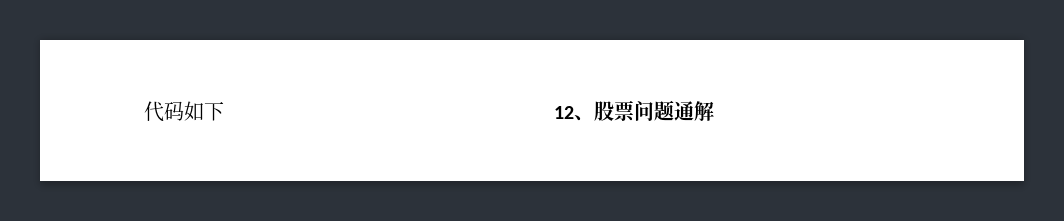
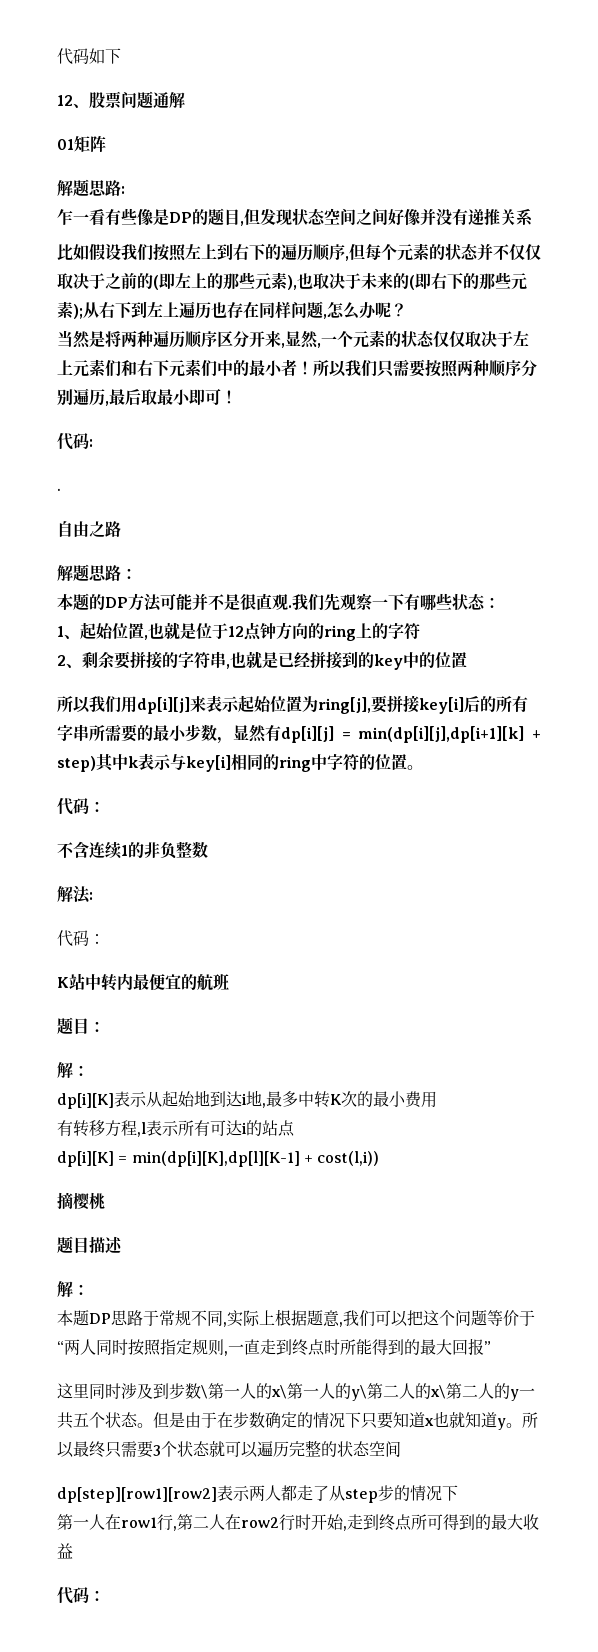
+ 01矩阵
+ 解题思路:
+ 乍一看有些像是DP的题目,但发现状态空间之间好像并没有递推关系
+ 比如假设我们按照左上到右下的遍历顺序,但每个元素的状态并不仅仅取决于之前的(即左上的那些元素),也取决于未来的(即右下的那些元素);从右下到左上遍历也存在同样问题,怎么办呢？
+ 当然是将两种遍历顺序区分开来,显然,一个元素的状态仅仅取决于左上元素们和右下元素们中的最小者！所以我们只需要按照两种顺序分别遍历,最后取最小即可！
+ 代码:
+ .
+ 自由之路
+ 解题思路：
+ 本题的DP方法可能并不是很直观.我们先观察一下有哪些状态：
+ 1、起始位置,也就是位于12点钟方向的ring上的字符
+ 2、剩余要拼接的字符串,也就是已经拼接到的key中的位置
+ 所以我们用dp[i][j]来表示起始位置为ring[j],要拼接key[i]后的所有字串所需要的最小步数，显然有dp[i][j] = min(dp[i][j],dp[i+1][k] + step)其中k表示与key[i]相同的ring中字符的位置。
+ 代码：
+ 不含连续1的非负整数
+ 解法:
+ 代码：
+ K站中转内最便宜的航班
+ 题目：
+ 解：
+ dp[i][K]表示从起始地到达i地,最多中转K次的最小费用
+ 有转移方程,l表示所有可达i的站点
+ dp[i][K] = min(dp[i][K],dp[l][K-1] + cost(l,i))
+ 摘樱桃
+ 题目描述
+ 解：
+ 本题DP思路于常规不同,实际上根据题意,我们可以把这个问题等价于“两人同时按照指定规则,一直走到终点时所能得到的最大回报”
+ 这里同时涉及到步数\第一人的x\第一人的y\第二人的x\第二人的y一共五个状态。但是由于在步数确定的情况下只要知道x也就知道y。所以最终只需要3个状态就可以遍历完整的状态空间
+ dp[step][row1][row2]表示两人都走了从step步的情况下
+ 第一人在row1行,第二人在row2行时开始,走到终点所可得到的最大收益
+ 代码：

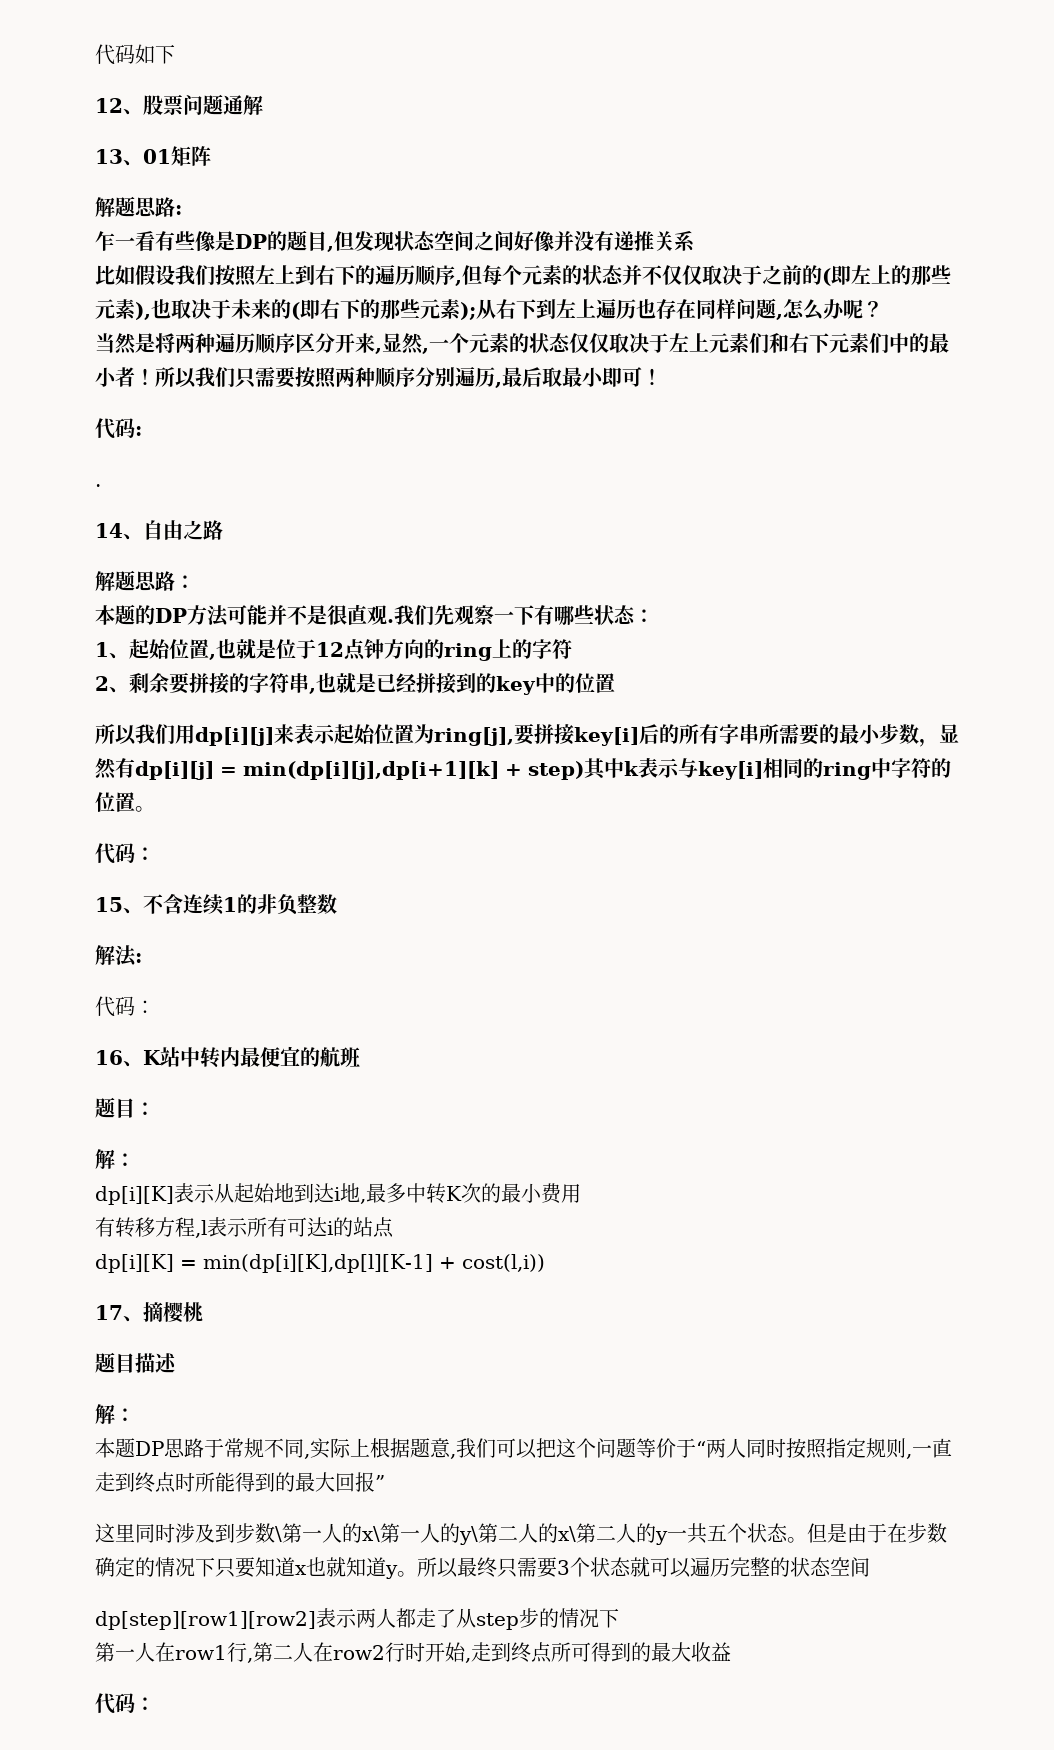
- 01矩阵
+ 13、01矩阵
- 自由之路
+ 14、自由之路
- 不含连续1的非负整数
+ 15、不含连续1的非负整数
- K站中转内最便宜的航班
+ 16、K站中转内最便宜的航班
- 摘樱桃
+ 17、摘樱桃

